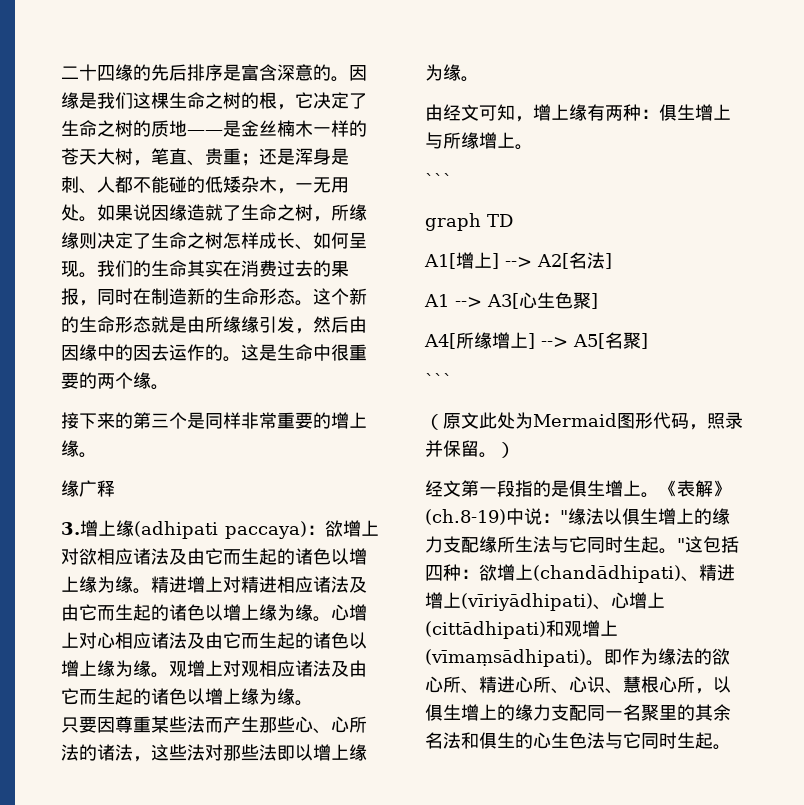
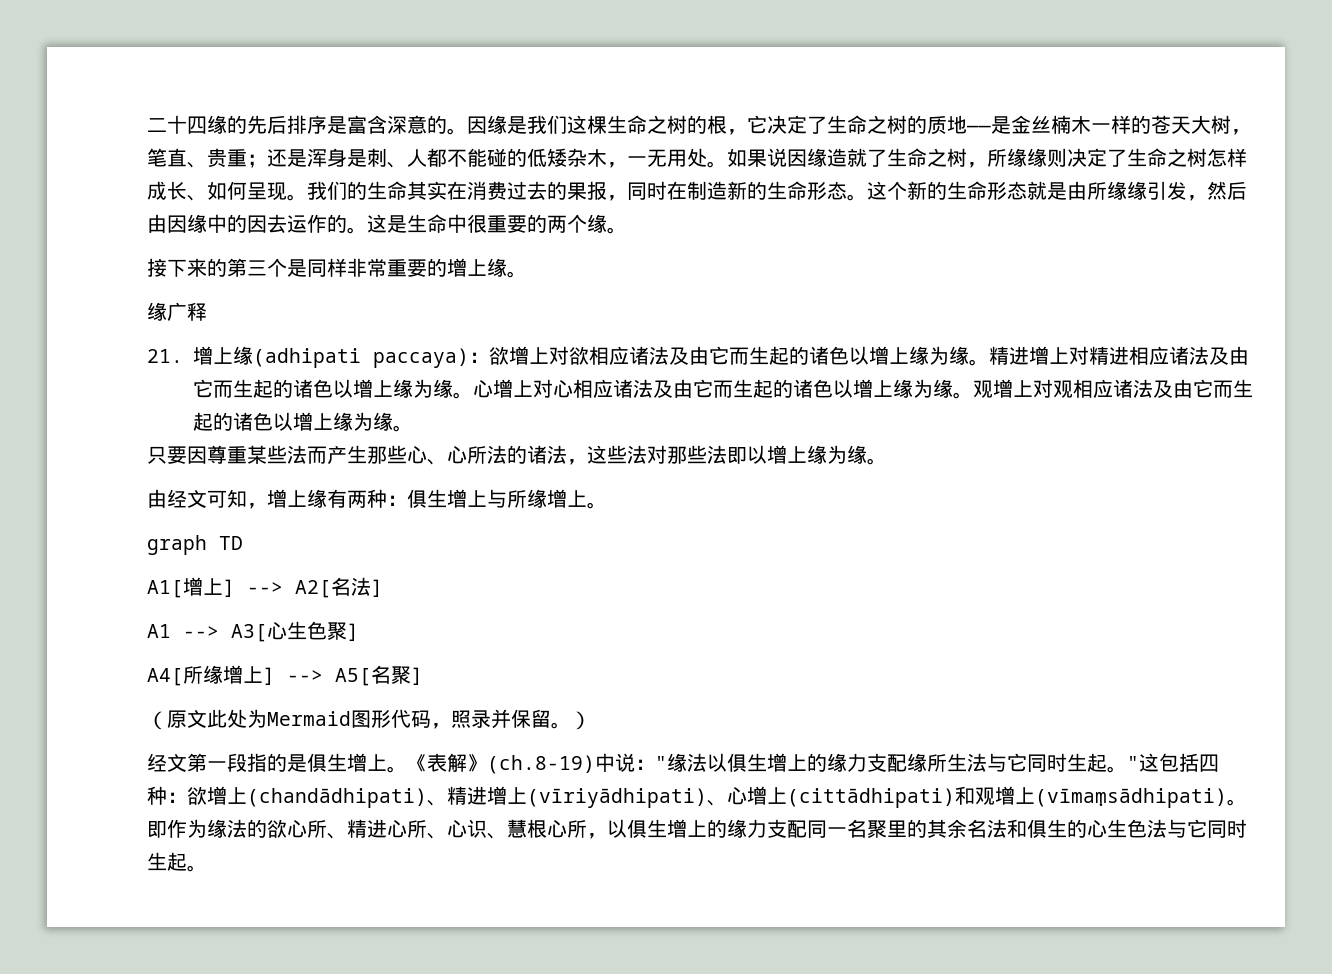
- 3.增上缘(adhipati paccaya)：欲增上对欲相应诸法及由它而生起的诸色以增上缘为缘。
+ 21.增上缘(adhipati paccaya)：欲增上对欲相应诸法及由它而生起的诸色以增上缘为缘。
  由经文可知，增上缘有两种：俱生增上与所缘增上。
- ```
  A4[所缘增上] --> A5[名聚]
- ```

